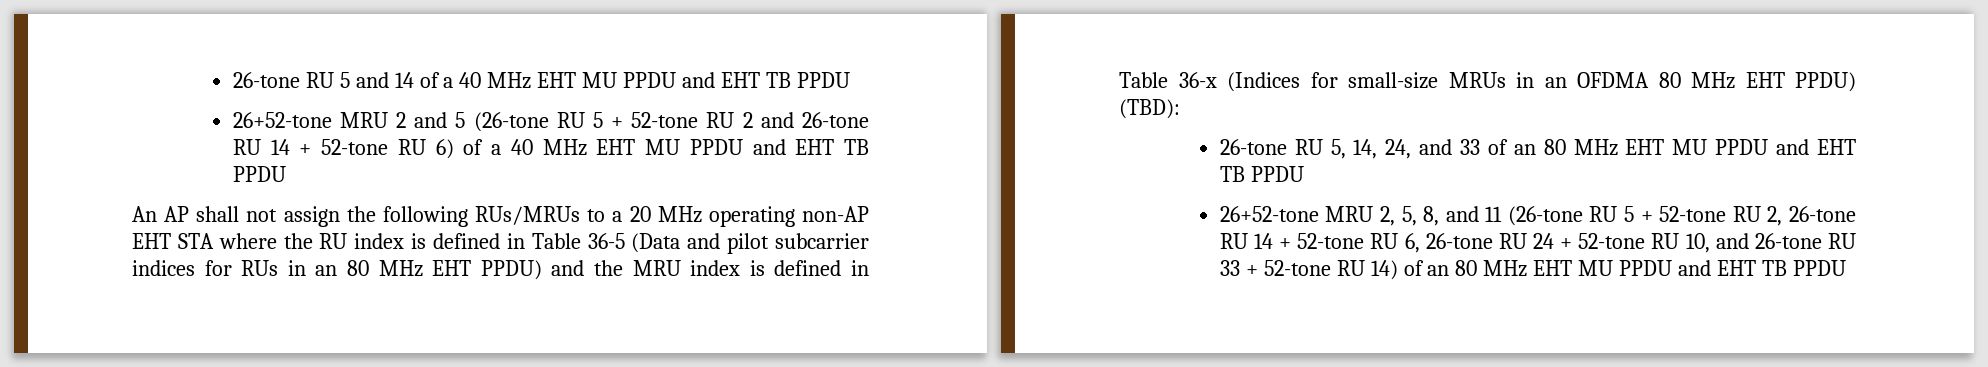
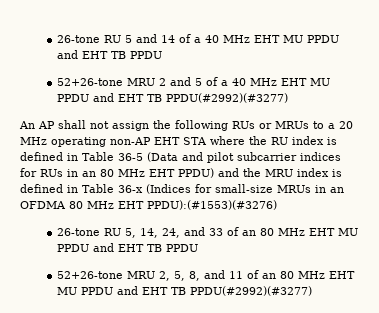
- 26+52-tone MRU 2 and 5 (26-tone RU 5 + 52-tone RU 2 and 26-tone RU 14 + 52-tone RU 6) of a 40 MHz EHT MU PPDU and EHT TB PPDU
+ 52+26-tone MRU 2 and 5 of a 40 MHz EHT MU PPDU and EHT TB PPDU(#2992)(#3277)
- An AP shall not assign the following RUs/MRUs to a 20 MHz operating non-AP EHT STA where the RU index is defined in Table 36-5 (Data and pilot subcarrier indices for RUs in an 80 MHz EHT PPDU) and the MRU index is defined in Table 36-x (Indices for small-size MRUs in an OFDMA 80 MHz EHT PPDU) (TBD):
+ An AP shall not assign the following RUs or MRUs to a 20 MHz operating non-AP EHT STA where the RU index is defined in Table 36-5 (Data and pilot subcarrier indices for RUs in an 80 MHz EHT PPDU) and the MRU index is defined in Table 36-x (Indices for small-size MRUs in an OFDMA 80 MHz EHT PPDU):(#1553)(#3276)
- 26+52-tone MRU 2, 5, 8, and 11 (26-tone RU 5 + 52-tone RU 2, 26-tone RU 14 + 52-tone RU 6, 26-tone RU 24 + 52-tone RU 10, and 26-tone RU 33 + 52-tone RU 14) of an 80 MHz EHT MU PPDU and EHT TB PPDU
+ 52+26-tone MRU 2, 5, 8, and 11 of an 80 MHz EHT MU PPDU and EHT TB PPDU(#2992)(#3277)

